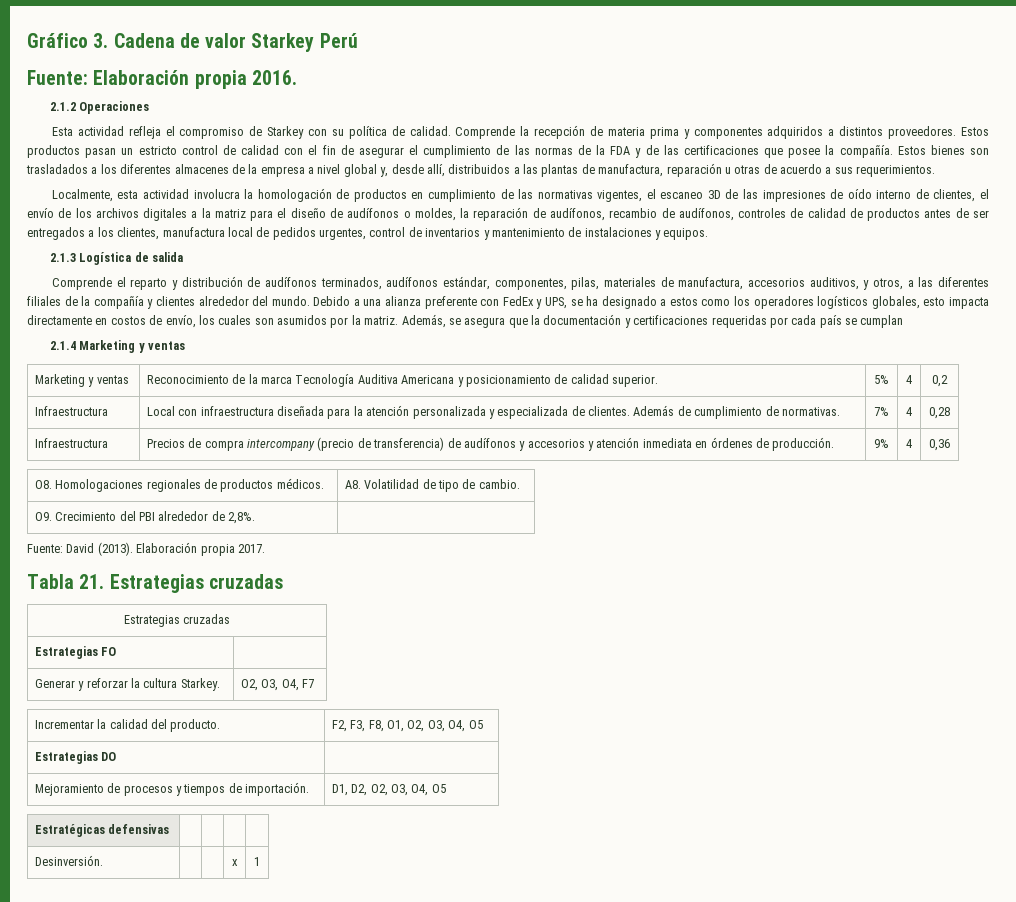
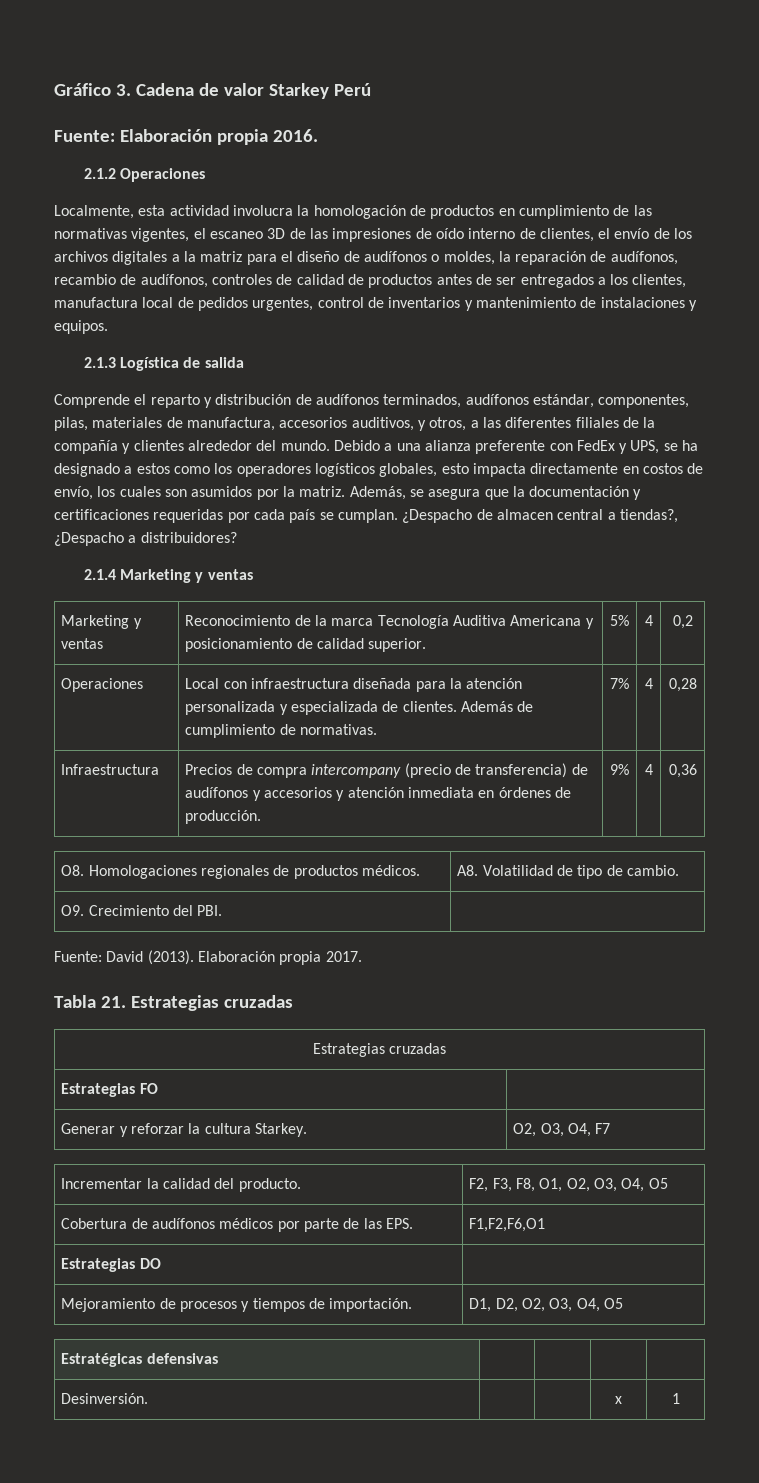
- Esta actividad refleja el compromiso de Starkey con su política de calidad. Comprende la recepción de materia prima y componentes adquiridos a distintos proveedores. Estos productos pasan un estricto control de calidad con el fin de asegurar el cumplimiento de las normas de la FDA y de las certificaciones que posee la compañía. Estos bienes son trasladados a los diferentes almacenes de la empresa a nivel global y, desde allí, distribuidos a las plantas de manufactura, reparación u otras de acuerdo a sus requerimientos.
- Además, se asegura que la documentación y certificaciones requeridas por cada país se cumplan
+ Además, se asegura que la documentación y certificaciones requeridas por cada país se cumplan. ¿Despacho de almacen central a tiendas?, ¿Despacho a distribuidores?
- Infraestructura | Local con infraestructura diseñada para la atención personalizada y especializada de clientes. Además de cumplimiento de normativas. | 7% | 4 | 0,28
+ Operaciones | Local con infraestructura diseñada para la atención personalizada y especializada de clientes. Además de cumplimiento de normativas. | 7% | 4 | 0,28
- O9. Crecimiento del PBI alrededor de 2,8%. |
+ O9. Crecimiento del PBI. |
+ Cobertura de audífonos médicos por parte de las EPS. | F1,F2,F6,O1

